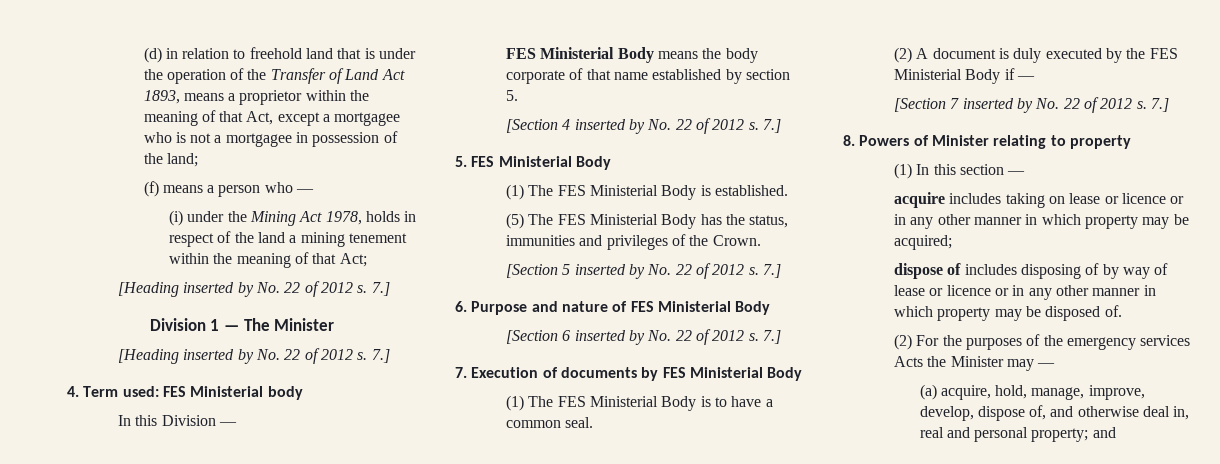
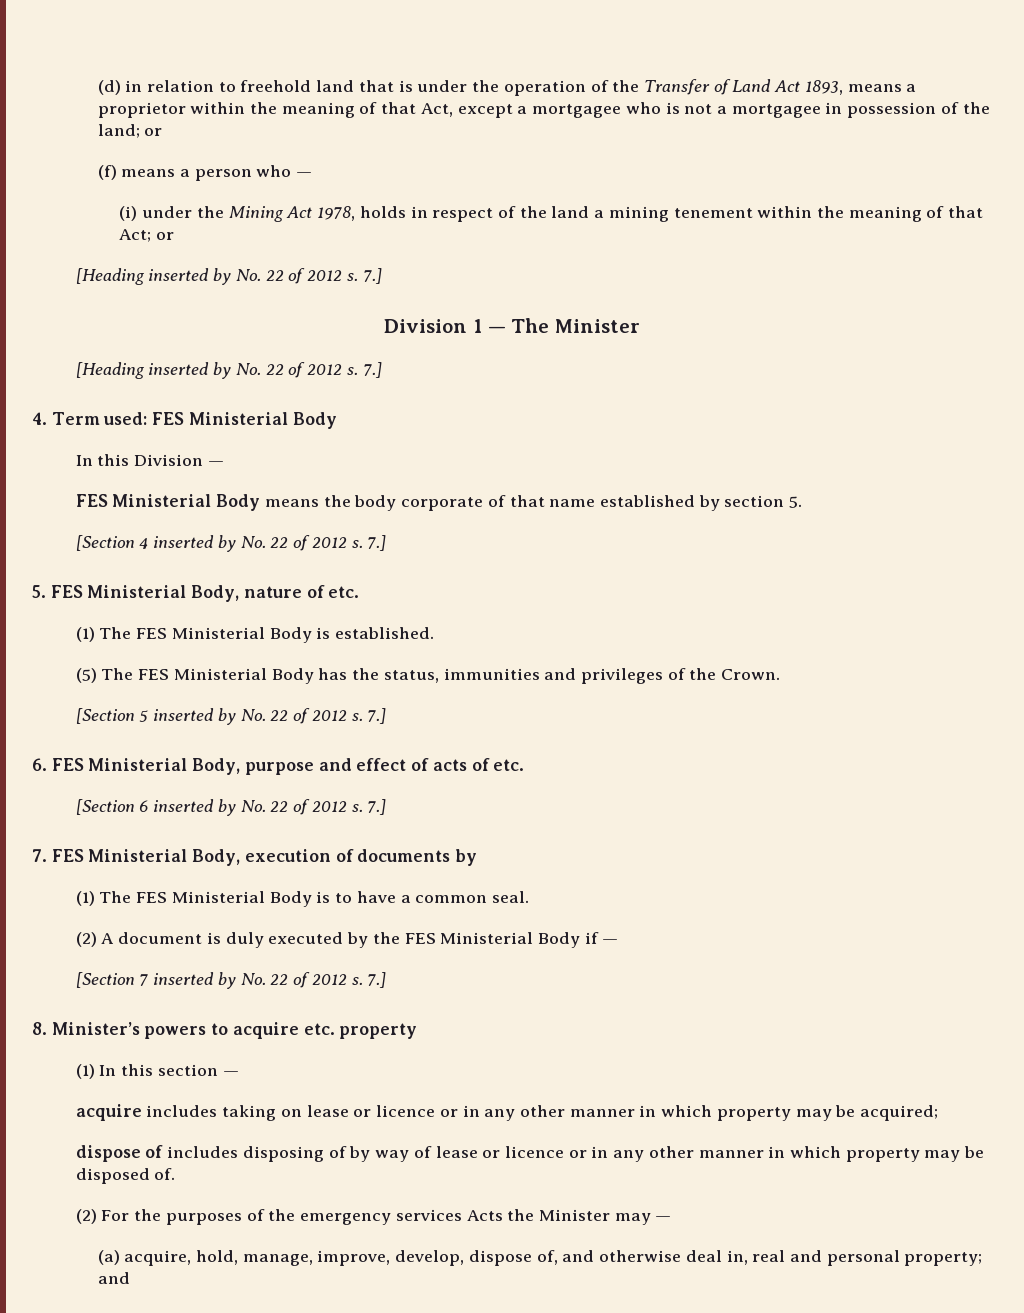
- (d) in relation to freehold land that is under the operation of the Transfer of Land Act 1893, means a proprietor within the meaning of that Act, except a mortgagee who is not a mortgagee in possession of the land;
+ (d) in relation to freehold land that is under the operation of the Transfer of Land Act 1893, means a proprietor within the meaning of that Act, except a mortgagee who is not a mortgagee in possession of the land; or
- (i) under the Mining Act 1978, holds in respect of the land a mining tenement within the meaning of that Act;
+ (i) under the Mining Act 1978, holds in respect of the land a mining tenement within the meaning of that Act; or
- 4. Term used: FES Ministerial body
+ 4. Term used: FES Ministerial Body
- 5. FES Ministerial Body
+ 5. FES Ministerial Body, nature of etc.
- 6. Purpose and nature of FES Ministerial Body
+ 6. FES Ministerial Body, purpose and effect of acts of etc.
- 7. Execution of documents by FES Ministerial Body
+ 7. FES Ministerial Body, execution of documents by
- 8. Powers of Minister relating to property
+ 8. Minister’s powers to acquire etc. property

